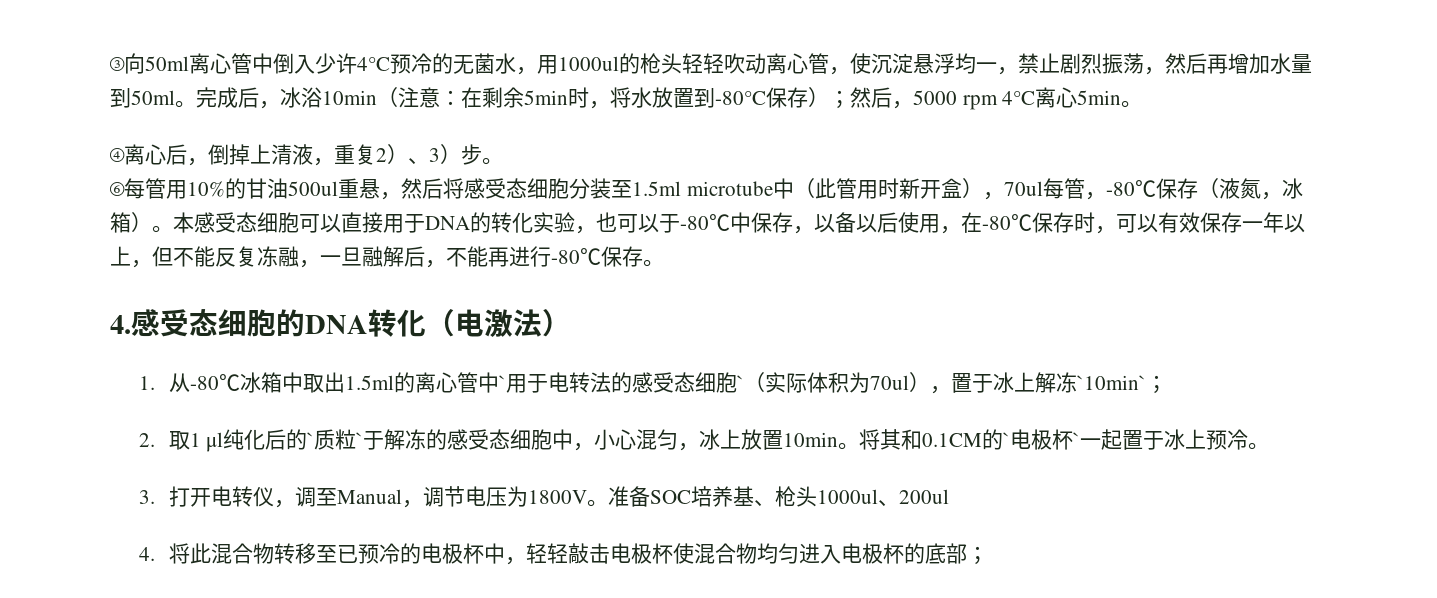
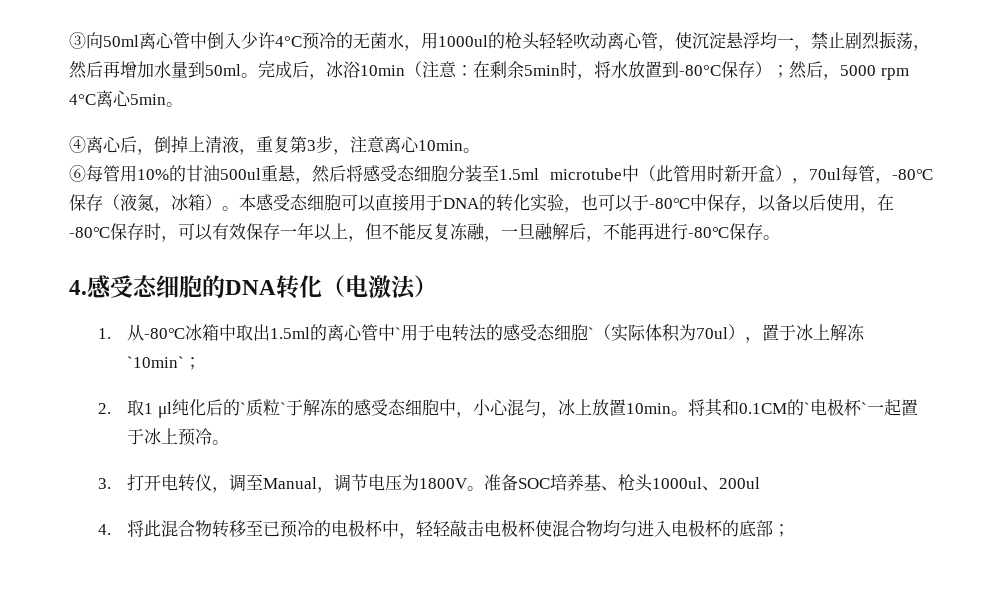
- ④离心后，倒掉上清液，重复2）、3）步。
+ ④离心后，倒掉上清液，重复第3步，注意离心10min。

